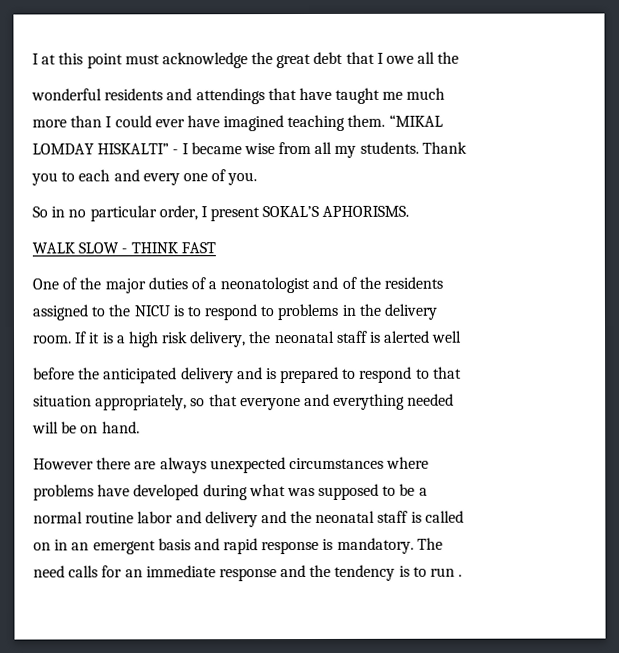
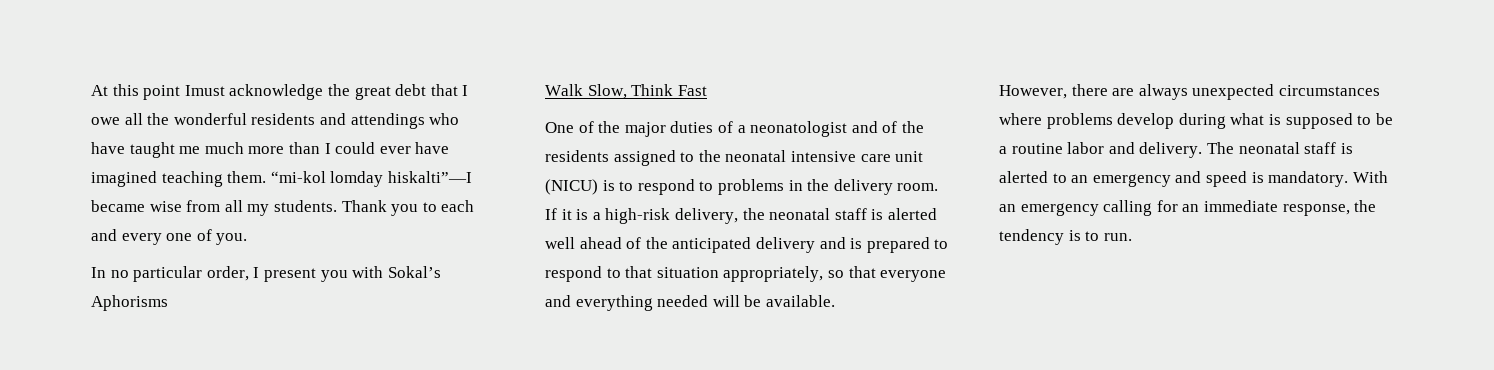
- I at this point must acknowledge the great debt that I owe all the
- wonderful residents and attendings that have taught me much
- more than I could ever have imagined teaching them.
+ At this point Imust acknowledge the great debt that I owe all the wonderful residents and attendings who have taught me much more than I could ever have imagined teaching them.
- “MIKAL
- LOMDAY HISKALTI” - I became wise from all my students.
+ “mi-kol lomday hiskalti”—I became wise from all my students.
- Thank
- you to each and every one of you.
+ Thank you to each and every one of you.
- So in no particular order, I present SOKAL’S APHORISMS.
- WALK SLOW - THINK FAST
+ In no particular order, I present you with Sokal’s Aphorisms
+ Walk Slow, Think Fast
- One of the major duties of a neonatologist and of the residents
- assigned to the NICU is to respond to problems in the delivery
- room.
+ One of the major duties of a neonatologist and of the residents assigned to the neonatal intensive care unit (NICU) is to respond to problems in the delivery room.
- If it is a high risk delivery, the neonatal staff is alerted well
- before the anticipated delivery and is prepared to respond to that
- situation appropriately, so that everyone and everything needed
- will be on hand.
- However there are always unexpected circumstances where
- problems have developed during what was supposed to be a
- normal routine labor and delivery and the neonatal staff is called
- on in an emergent basis and rapid response is mandatory. The
- need calls for an immediate response and the tendency is to run .
+ If it is a high-risk delivery, the neonatal staff is alerted well ahead of the anticipated delivery and is prepared to respond to that situation appropriately, so that everyone and everything needed will be available.
+ However, there are always unexpected circumstances where problems develop during what is supposed to be a routine labor and delivery. The neonatal staff is alerted to an emergency and speed is mandatory. With an emergency calling for an immediate response, the tendency is to run.

